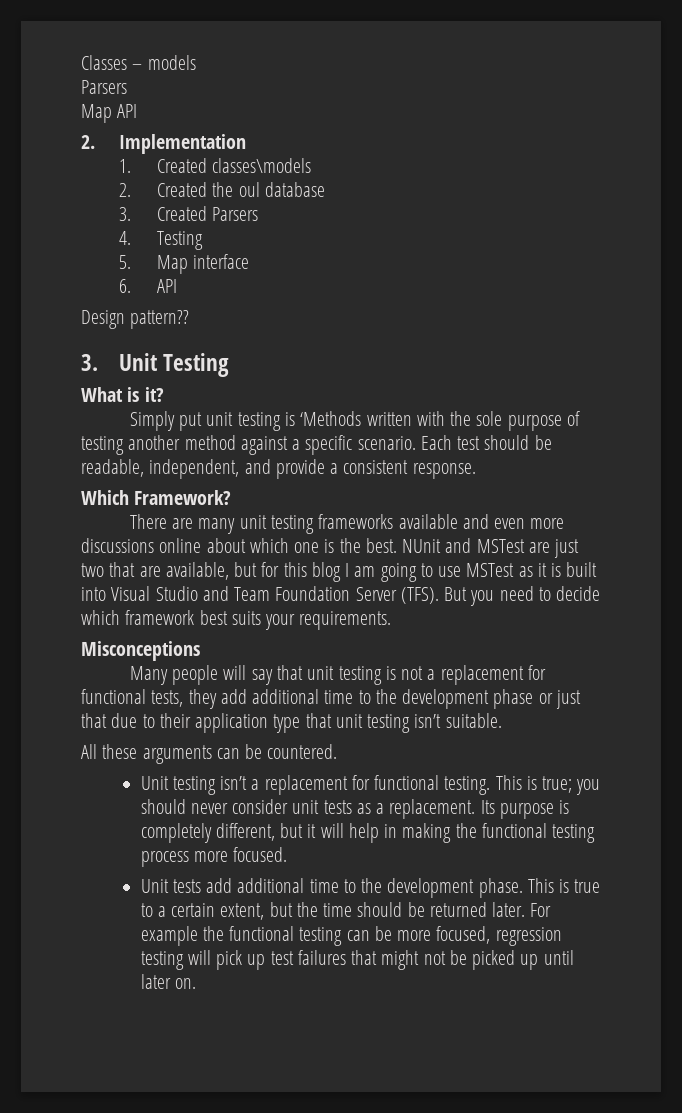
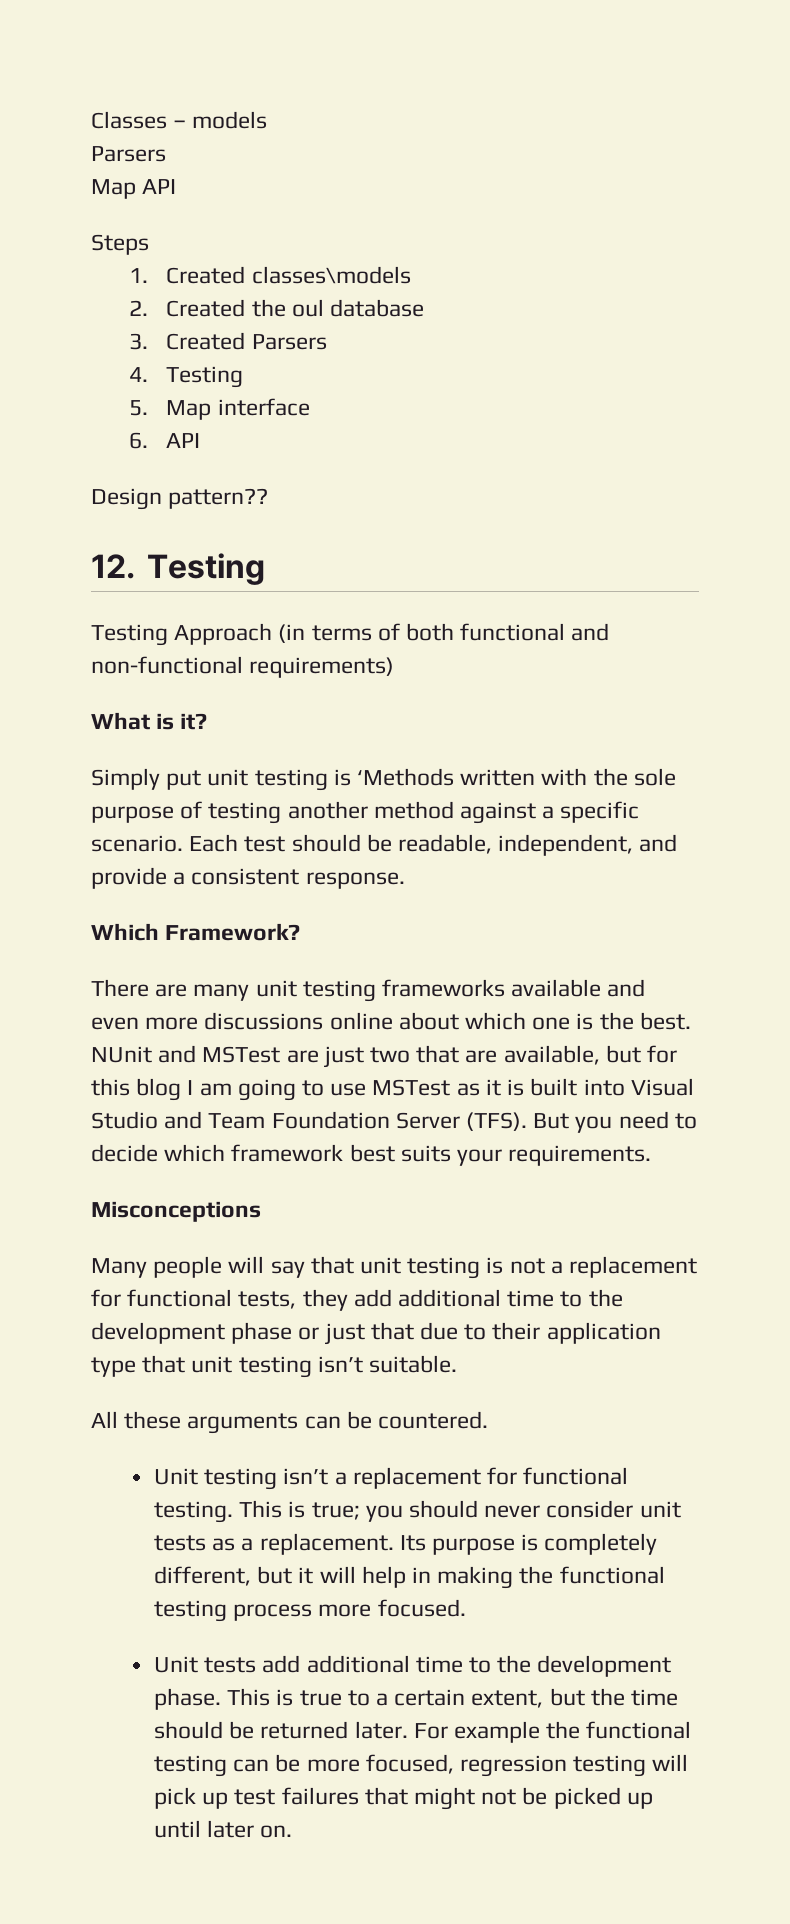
- 2. Implementation
+ Steps
- 3. Unit Testing
+ 12. Testing
+ Testing Approach (in terms of both functional and non-functional requirements)

